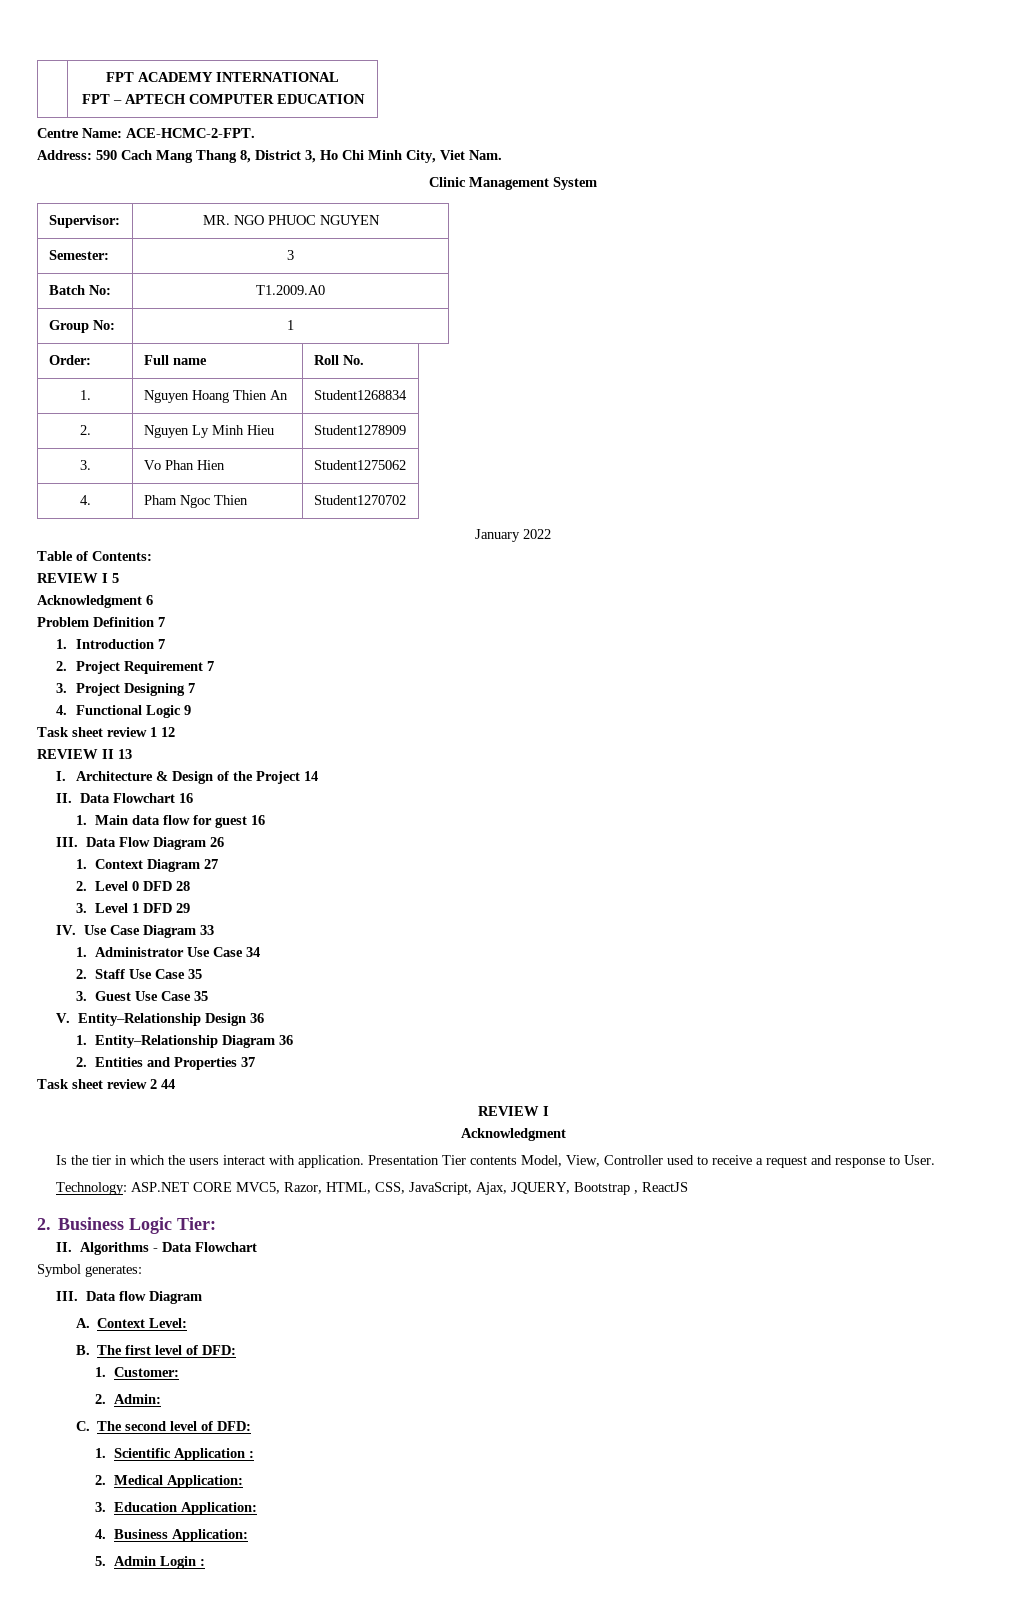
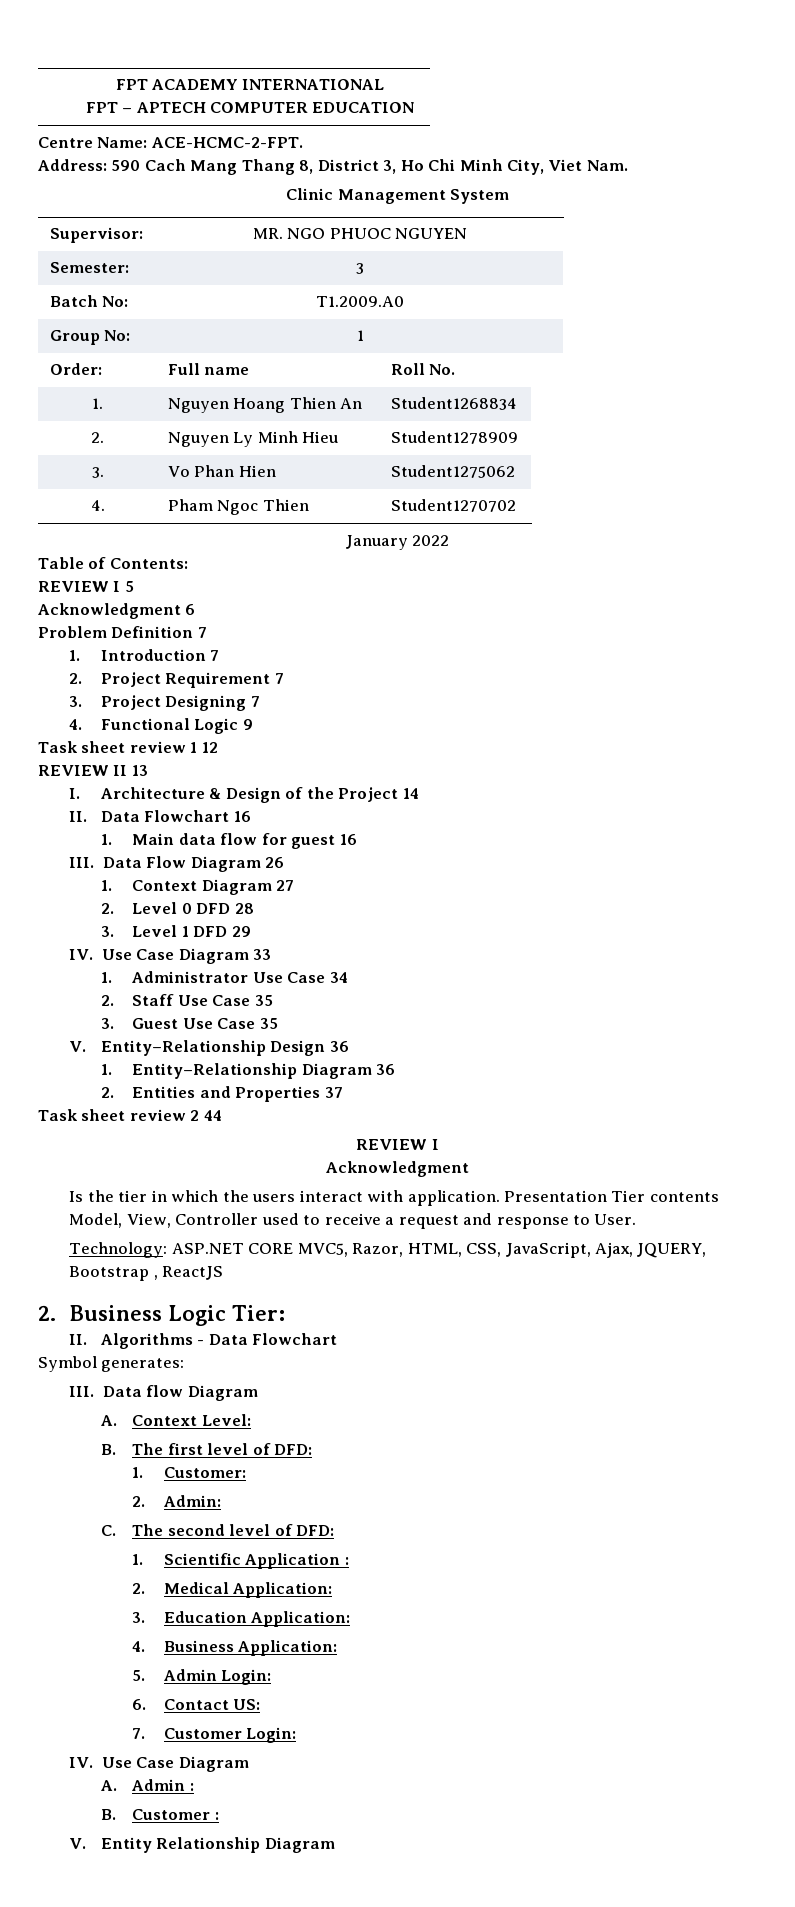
- 5. Admin Login :
+ 5. Admin Login:
+ 6. Contact US:
+ 7. Customer Login:
+ IV. Use Case Diagram
+ A. Admin :
+ B. Customer :
+ V. Entity Relationship Diagram

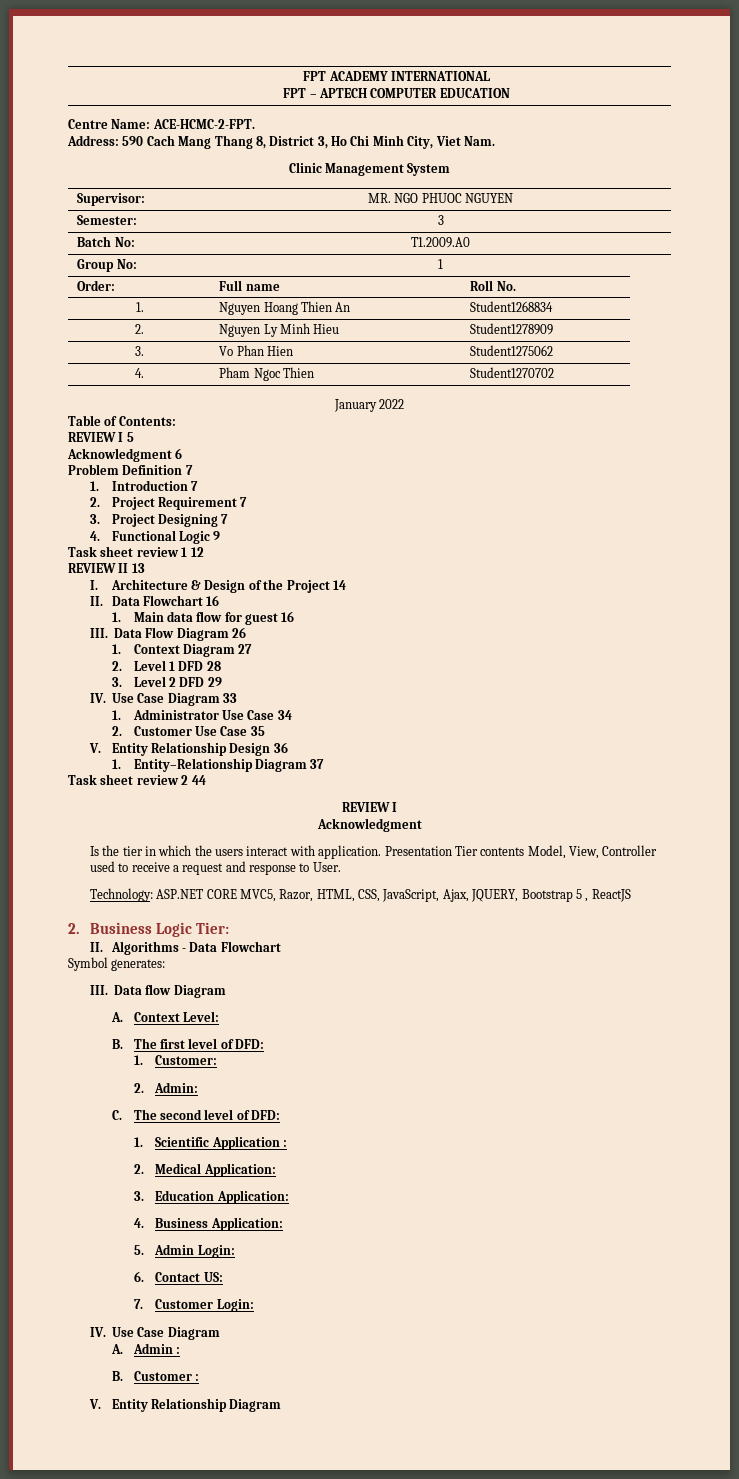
- 2. Level 0 DFD 28
+ 2. Level 1 DFD 28
- 3. Level 1 DFD 29
+ 3. Level 2 DFD 29
- 2. Staff Use Case 35
- 3. Guest Use Case 35
- V. Entity–Relationship Design 36
+ 2. Customer Use Case 35
+ V. Entity Relationship Design 36
- 1. Entity–Relationship Diagram 36
- 2. Entities and Properties 37
+ 1. Entity–Relationship Diagram 37
- Technology: ASP.NET CORE MVC5, Razor, HTML, CSS, JavaScript, Ajax, JQUERY, Bootstrap , ReactJS
+ Technology: ASP.NET CORE MVC5, Razor, HTML, CSS, JavaScript, Ajax, JQUERY, Bootstrap 5 , ReactJS

